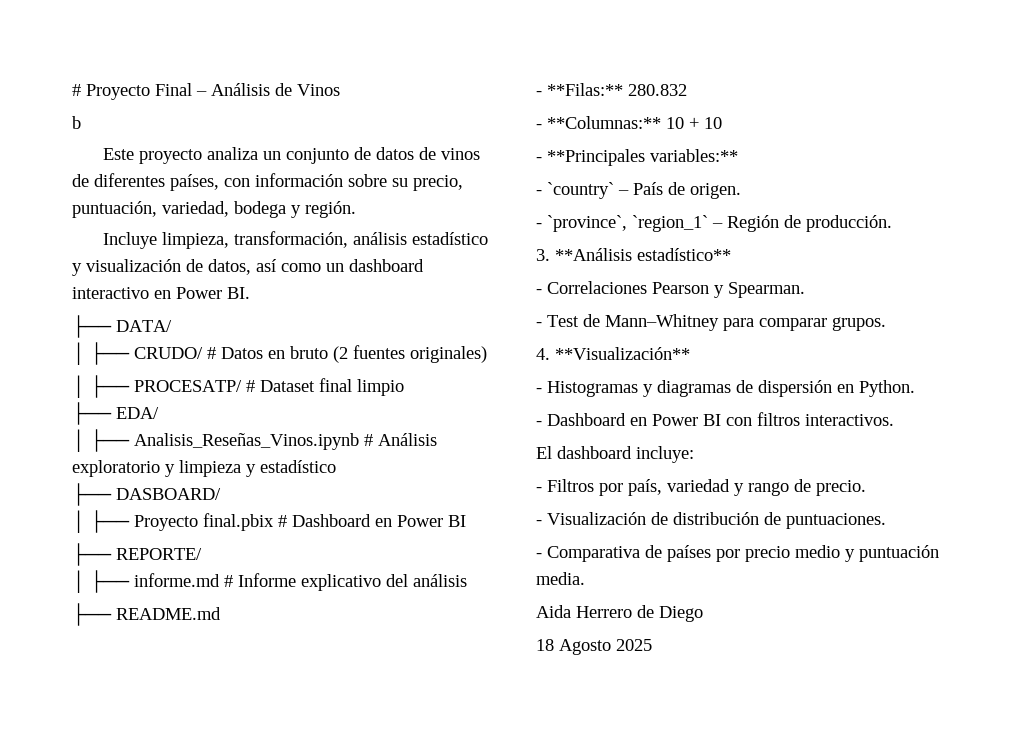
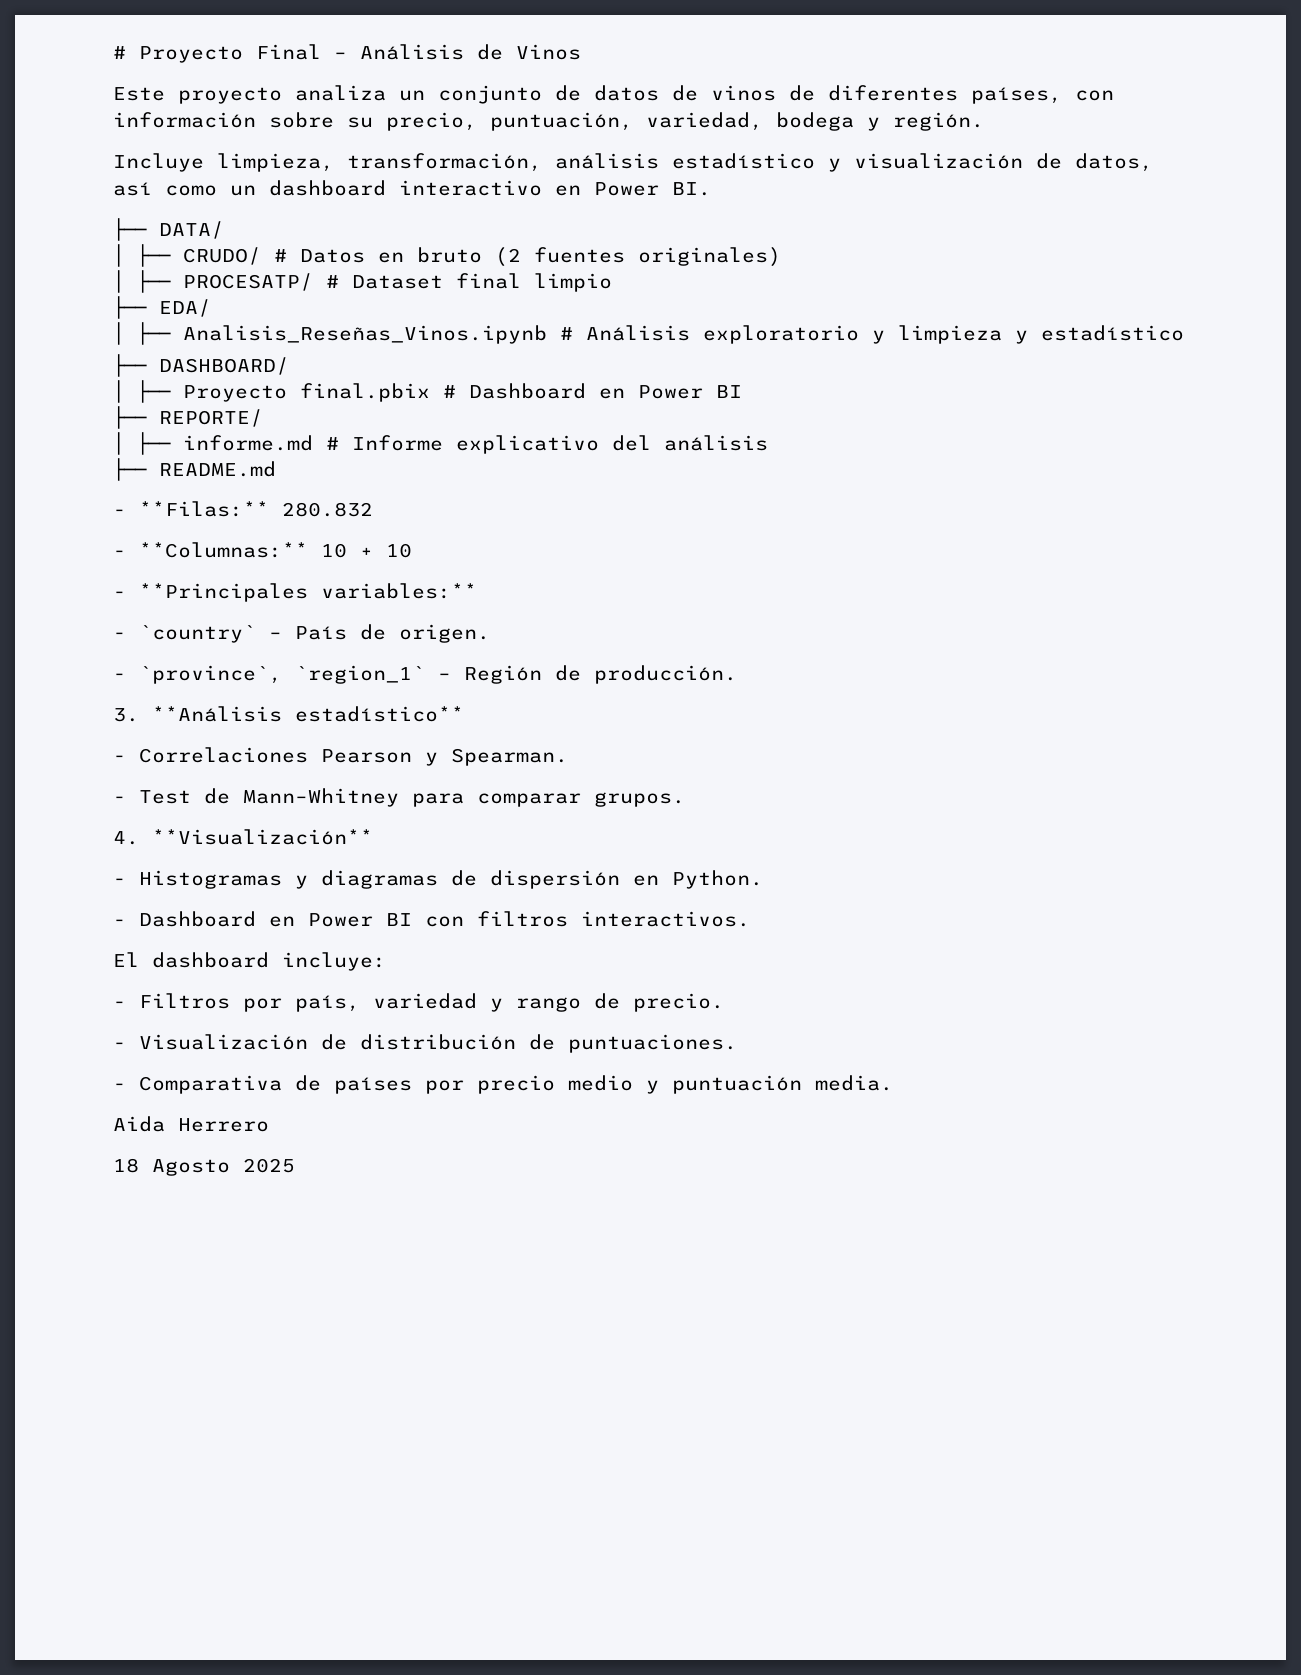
- b
- ├── DASBOARD/
+ ├── DASHBOARD/
- Aida Herrero de Diego
+ Aida Herrero

